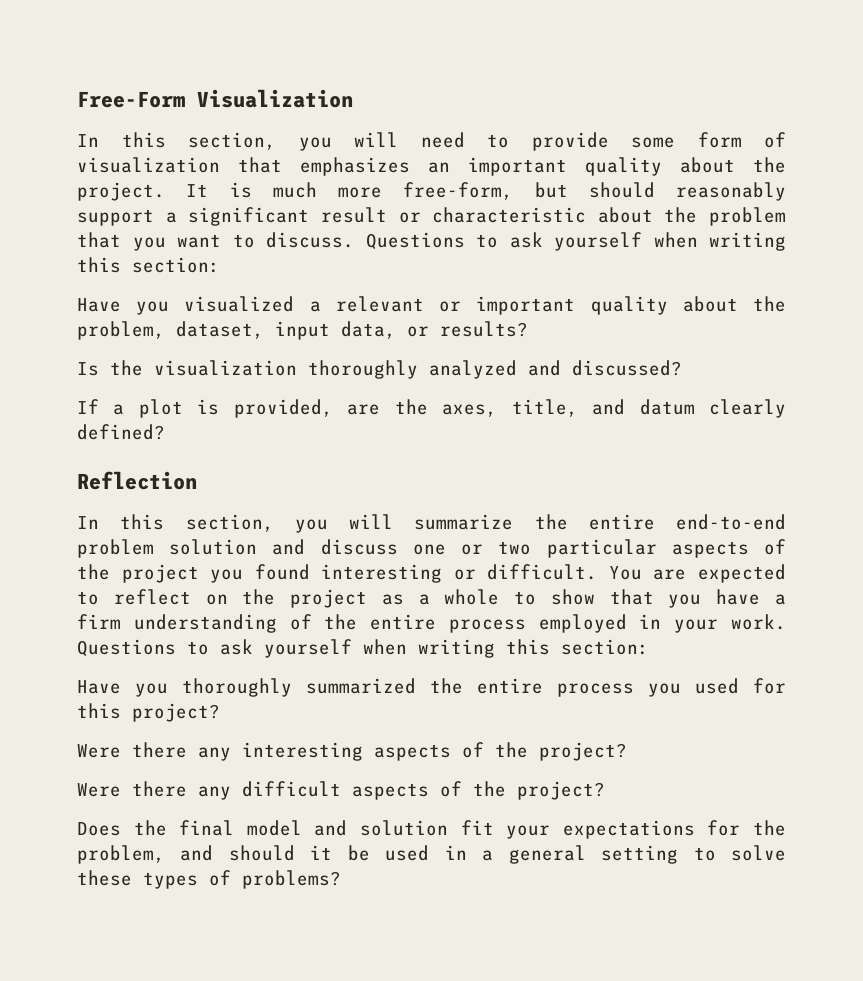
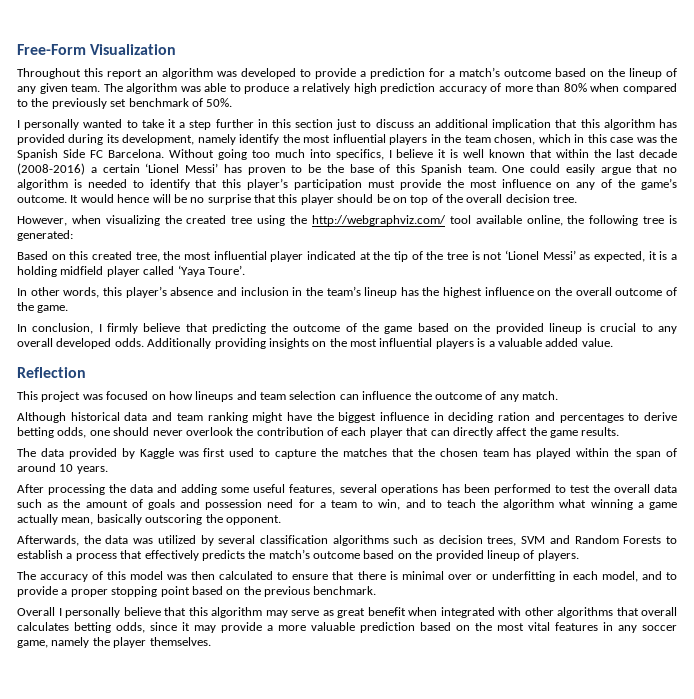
- In this section, you will need to provide some form of visualization that emphasizes an important quality about the project. It is much more free-form, but should reasonably support a significant result or characteristic about the problem that you want to discuss. Questions to ask yourself when writing this section:
- Have you visualized a relevant or important quality about the problem, dataset, input data, or results?
- Is the visualization thoroughly analyzed and discussed?
- If a plot is provided, are the axes, title, and datum clearly defined?
+ Throughout this report an algorithm was developed to provide a prediction for a match’s outcome based on the lineup of any given team. The algorithm was able to produce a relatively high prediction accuracy of more than 80% when compared to the previously set benchmark of 50%.
+ I personally wanted to take it a step further in this section just to discuss an additional implication that this algorithm has provided during its development, namely identify the most influential players in the team chosen, which in this case was the Spanish Side FC Barcelona. Without going too much into specifics, I believe it is well known that within the last decade (2008-2016) a certain ‘Lionel Messi’ has proven to be the base of this Spanish team. One could easily argue that no algorithm is needed to identify that this player’s participation must provide the most influence on any of the game’s outcome. It would hence will be no surprise that this player should be on top of the overall decision tree.
+ However, when visualizing the created tree using the http://webgraphviz.com/ tool available online, the following tree is generated:
+ Based on this created tree, the most influential player indicated at the tip of the tree is not ‘Lionel Messi’ as expected, it is a holding midfield player called ‘Yaya Toure’.
+ In other words, this player’s absence and inclusion in the team’s lineup has the highest influence on the overall outcome of the game.
+ In conclusion, I firmly believe that predicting the outcome of the game based on the provided lineup is crucial to any overall developed odds. Additionally providing insights on the most influential players is a valuable added value.
  Reflection
- In this section, you will summarize the entire end-to-end problem solution and discuss one or two particular aspects of the project you found interesting or difficult. You are expected to reflect on the project as a whole to show that you have a firm understanding of the entire process employed in your work. Questions to ask yourself when writing this section:
- Have you thoroughly summarized the entire process you used for this project?
- Were there any interesting aspects of the project?
- Were there any difficult aspects of the project?
- Does the final model and solution fit your expectations for the problem, and should it be used in a general setting to solve these types of problems?
+ This project was focused on how lineups and team selection can influence the outcome of any match.
+ Although historical data and team ranking might have the biggest influence in deciding ration and percentages to derive betting odds, one should never overlook the contribution of each player that can directly affect the game results.
+ The data provided by Kaggle was first used to capture the matches that the chosen team has played within the span of around 10 years.
+ After processing the data and adding some useful features, several operations has been performed to test the overall data such as the amount of goals and possession need for a team to win, and to teach the algorithm what winning a game actually mean, basically outscoring the opponent.
+ Afterwards, the data was utilized by several classification algorithms such as decision trees, SVM and Random Forests to establish a process that effectively predicts the match’s outcome based on the provided lineup of players.
+ The accuracy of this model was then calculated to ensure that there is minimal over or underfitting in each model, and to provide a proper stopping point based on the previous benchmark.
+ Overall I personally believe that this algorithm may serve as great benefit when integrated with other algorithms that overall calculates betting odds, since it may provide a more valuable prediction based on the most vital features in any soccer game, namely the player themselves.

